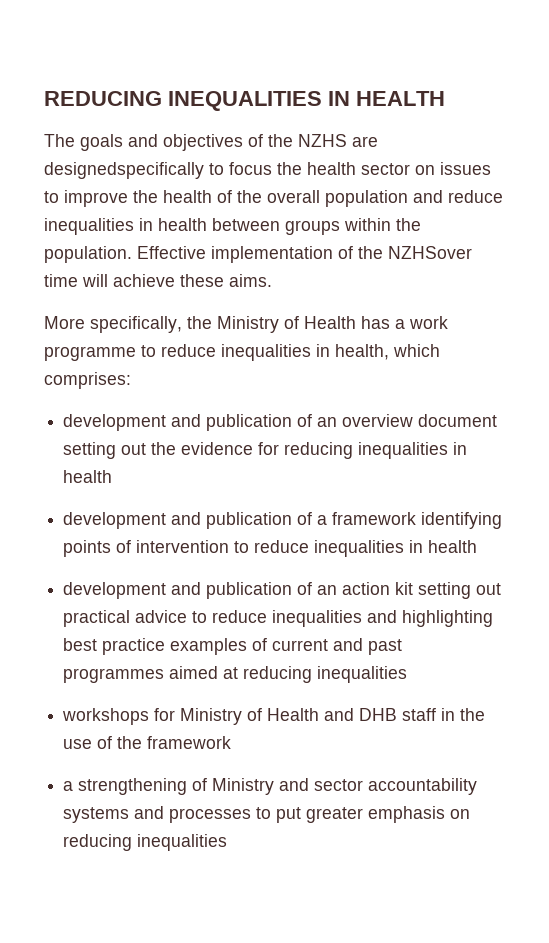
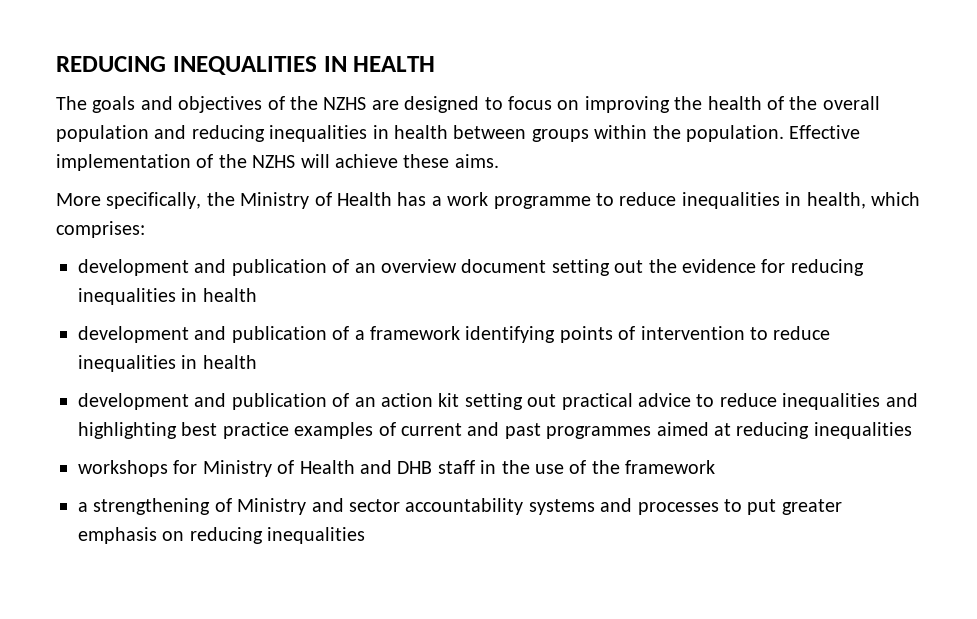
- The goals and objectives of the NZHS are designedspecifically to focus the health sector on issues to improve the health of the overall population and reduce inequalities in health between groups within the population.
+ The goals and objectives of the NZHS are designed to focus on improving the health of the overall population and reducing inequalities in health between groups within the population.
- Effective implementation of the NZHSover time will achieve these aims.
+ Effective implementation of the NZHS will achieve these aims.

